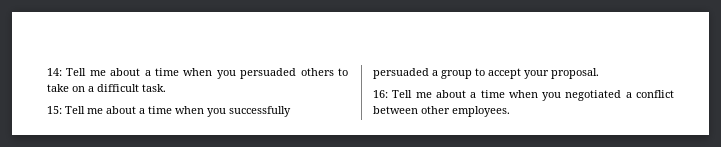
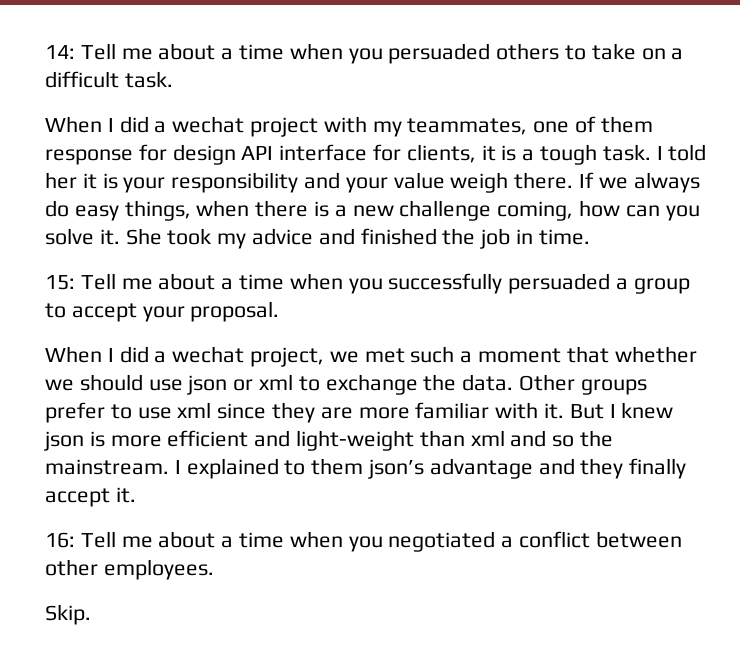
+ When I did a wechat project with my teammates, one of them response for design API interface for clients, it is a tough task. I told her it is your responsibility and your value weigh there. If we always do easy things, when there is a new challenge coming, how can you solve it. She took my advice and finished the job in time.
+ When I did a wechat project, we met such a moment that whether we should use json or xml to exchange the data. Other groups prefer to use xml since they are more familiar with it. But I knew json is more efficient and light-weight than xml and so the mainstream. I explained to them json’s advantage and they finally accept it.
+ Skip.

